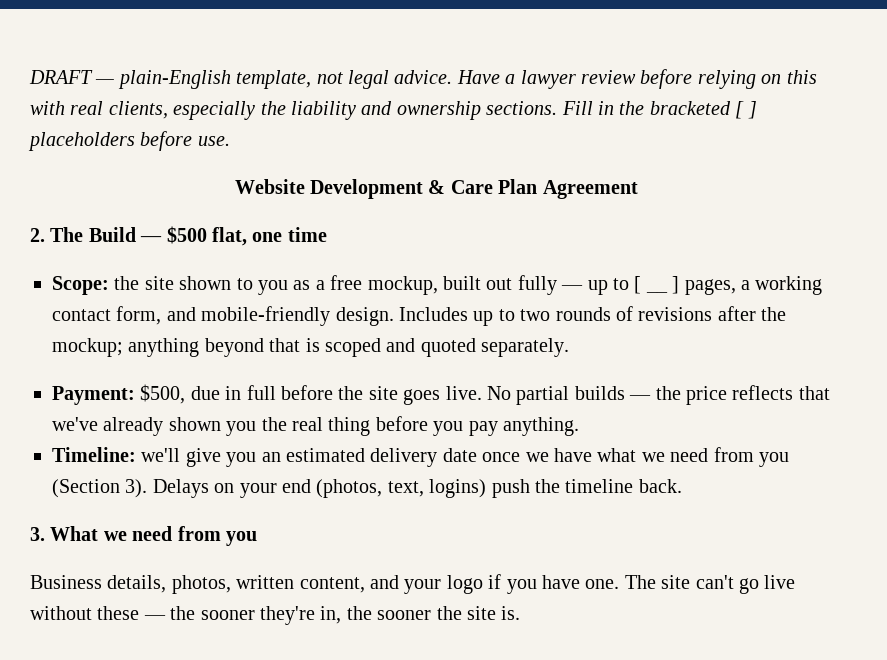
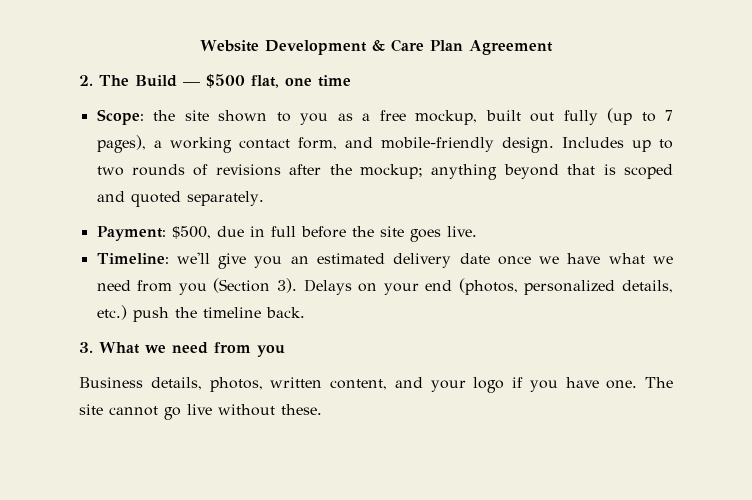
- DRAFT — plain-English template, not legal advice. Have a lawyer review before relying on this with real clients, especially the liability and ownership sections. Fill in the bracketed [ ] placeholders before use.
- Scope: the site shown to you as a free mockup, built out fully — up to [ __ ] pages, a working contact form, and mobile-friendly design.
+ Scope: the site shown to you as a free mockup, built out fully (up to 7 pages), a working contact form, and mobile-friendly design.
- No partial builds — the price reflects that we've already shown you the real thing before you pay anything.
- Delays on your end (photos, text, logins) push the timeline back.
+ Delays on your end (photos, personalized details, etc.) push the timeline back.
- The site can't go live without these — the sooner they're in, the sooner the site is.
+ The site cannot go live without these.

